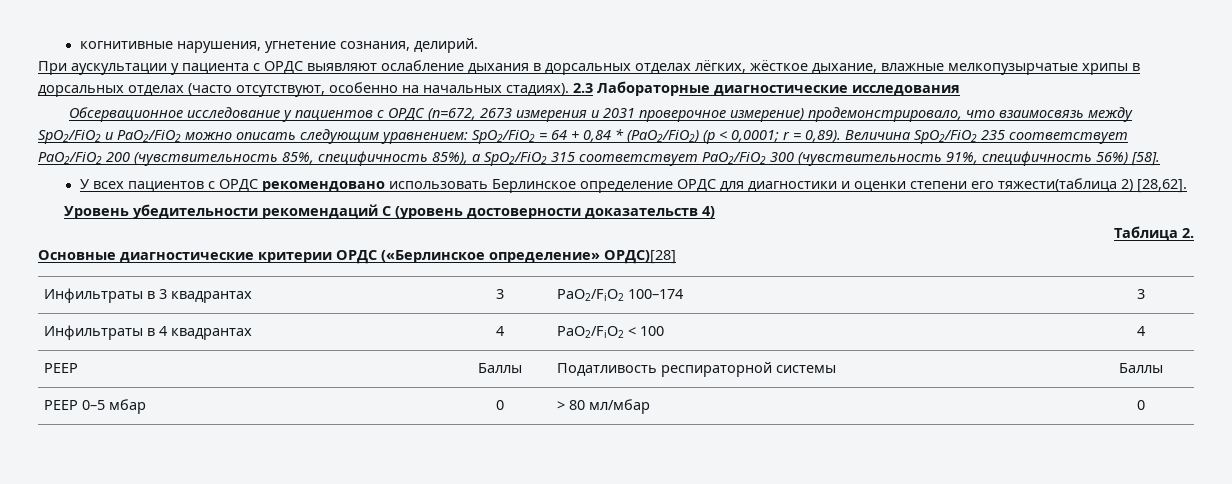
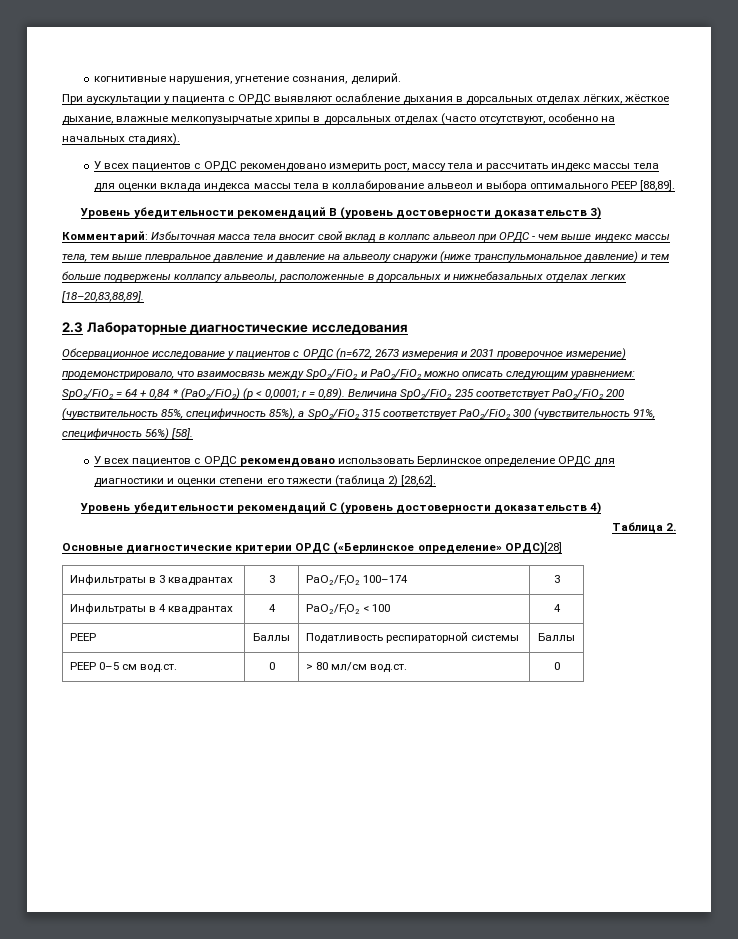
- При аускультации у пациента с ОРДС выявляют ослабление дыхания в дорсальных отделах лёгких, жёсткое дыхание, влажные мелкопузырчатые хрипы в дорсальных отделах (часто отсутствуют, особенно на начальных стадиях). 2.3 Лабораторные диагностические исследования
+ При аускультации у пациента с ОРДС выявляют ослабление дыхания в дорсальных отделах лёгких, жёсткое дыхание, влажные мелкопузырчатые хрипы в дорсальных отделах (часто отсутствуют, особенно на начальных стадиях).
+ У всех пациентов с ОРДС рекомендовано измерить рост, массу тела и рассчитать индекс массы тела для оценки вклада индекса массы тела в коллабирование альвеол и выбора оптимального РЕЕР [88,89].
+ Уровень убедительности рекомендаций В (уровень достоверности доказательств 3)
+ Комментарий: Избыточная масса тела вносит свой вклад в коллапс альвеол при ОРДС - чем выше индекс массы тела, тем выше плевральное давление и давление на альвеолу снаружи (ниже транспульмональное давление) и тем больше подвержены коллапсу альвеолы, расположенные в дорсальных и нижнебазальных отделах легких [18–20,83,88,89].
+ 2.3 Лабораторные диагностические исследования
- У всех пациентов с ОРДС рекомендовано использовать Берлинское определение ОРДС для диагностики и оценки степени его тяжести(таблица 2) [28,62].
+ У всех пациентов с ОРДС рекомендовано использовать Берлинское определение ОРДС для диагностики и оценки степени его тяжести (таблица 2) [28,62].
- РЕЕР 0–5 мбар | 0 | > 80 мл/мбар | 0
+ РЕЕР 0–5 см вод.ст. | 0 | > 80 мл/см вод.ст. | 0

